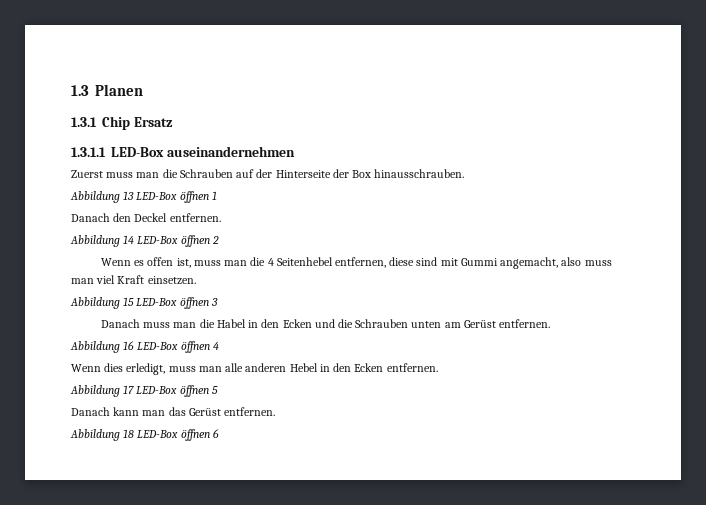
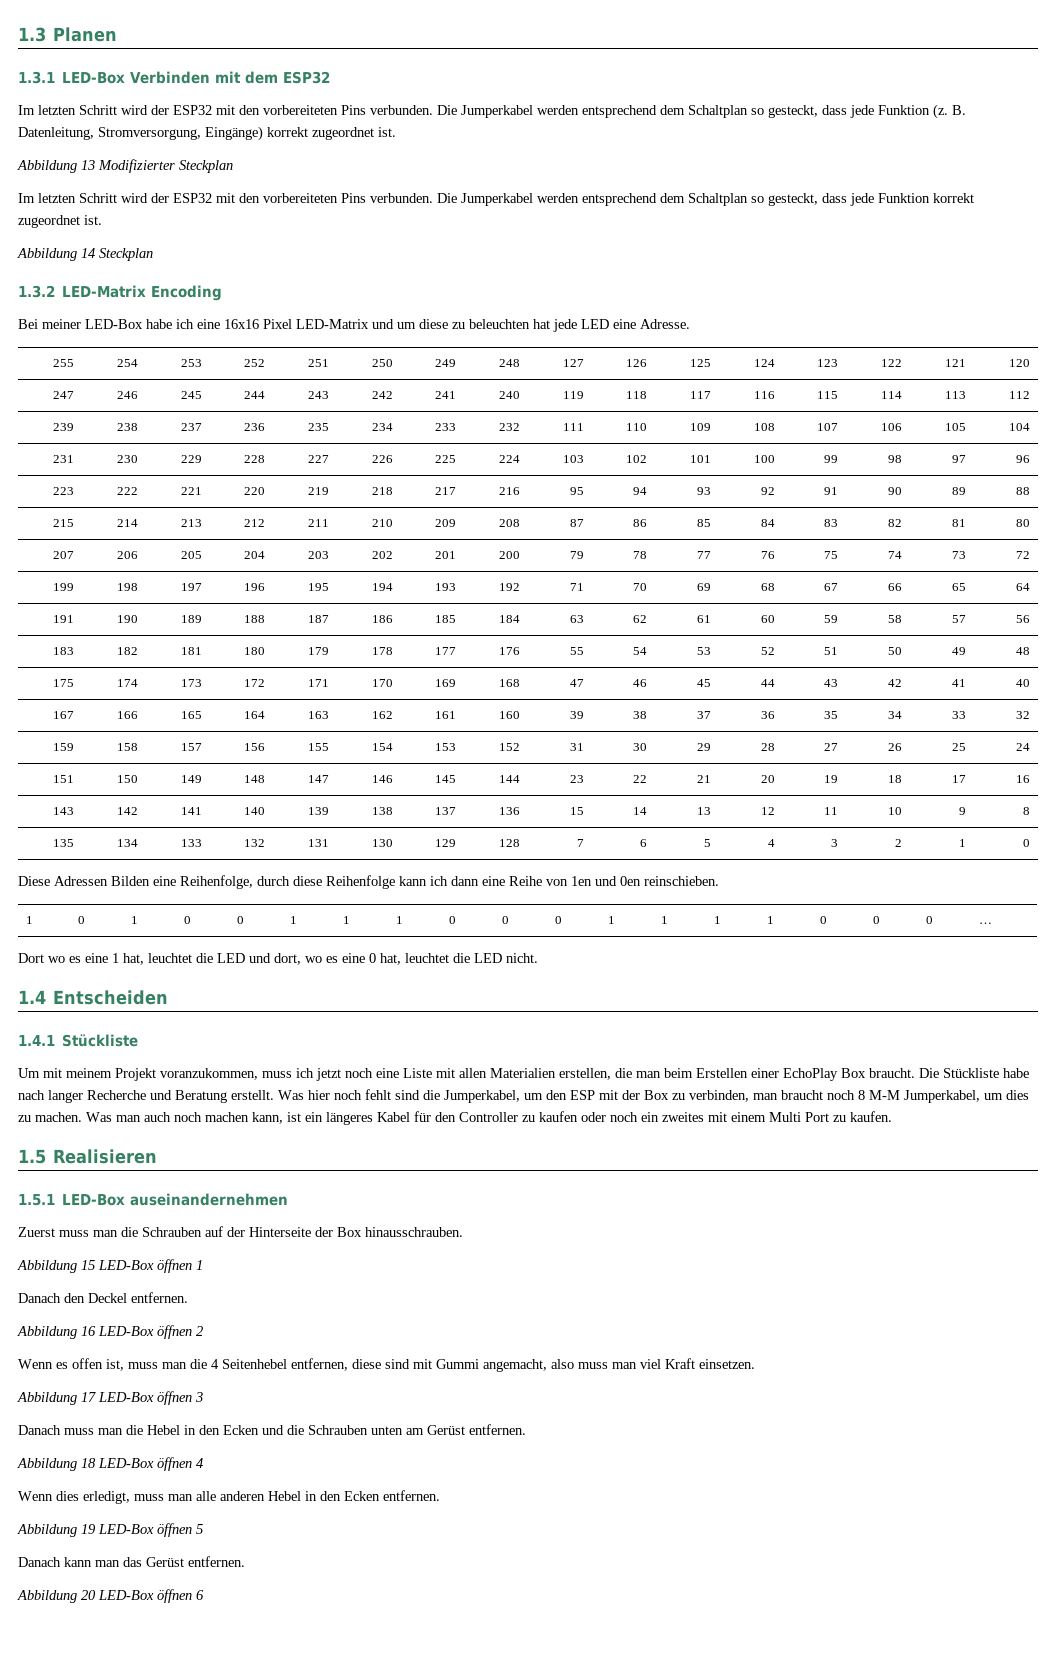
- 1.3.1 Chip Ersatz
- 1.3.1.1 LED-Box auseinandernehmen
+ 1.3.1 LED-Box Verbinden mit dem ESP32
+ Im letzten Schritt wird der ESP32 mit den vorbereiteten Pins verbunden. Die Jumperkabel werden entsprechend dem Schaltplan so gesteckt, dass jede Funktion (z. B. Datenleitung, Stromversorgung, Eingänge) korrekt zugeordnet ist.
+ Abbildung 13 Modifizierter Steckplan
+ Im letzten Schritt wird der ESP32 mit den vorbereiteten Pins verbunden. Die Jumperkabel werden entsprechend dem Schaltplan so gesteckt, dass jede Funktion korrekt zugeordnet ist.
+ Abbildung 14 Steckplan
+ 1.3.2 LED-Matrix Encoding
+ Bei meiner LED-Box habe ich eine 16x16 Pixel LED-Matrix und um diese zu beleuchten hat jede LED eine Adresse.
+ 255 | 254 | 253 | 252 | 251 | 250 | 249 | 248 | 127 | 126 | 125 | 124 | 123 | 122 | 121 | 120
+ 247 | 246 | 245 | 244 | 243 | 242 | 241 | 240 | 119 | 118 | 117 | 116 | 115 | 114 | 113 | 112
+ 239 | 238 | 237 | 236 | 235 | 234 | 233 | 232 | 111 | 110 | 109 | 108 | 107 | 106 | 105 | 104
+ 231 | 230 | 229 | 228 | 227 | 226 | 225 | 224 | 103 | 102 | 101 | 100 | 99 | 98 | 97 | 96
+ 223 | 222 | 221 | 220 | 219 | 218 | 217 | 216 | 95 | 94 | 93 | 92 | 91 | 90 | 89 | 88
+ 215 | 214 | 213 | 212 | 211 | 210 | 209 | 208 | 87 | 86 | 85 | 84 | 83 | 82 | 81 | 80
+ 207 | 206 | 205 | 204 | 203 | 202 | 201 | 200 | 79 | 78 | 77 | 76 | 75 | 74 | 73 | 72
+ 199 | 198 | 197 | 196 | 195 | 194 | 193 | 192 | 71 | 70 | 69 | 68 | 67 | 66 | 65 | 64
+ 191 | 190 | 189 | 188 | 187 | 186 | 185 | 184 | 63 | 62 | 61 | 60 | 59 | 58 | 57 | 56
+ 183 | 182 | 181 | 180 | 179 | 178 | 177 | 176 | 55 | 54 | 53 | 52 | 51 | 50 | 49 | 48
+ 175 | 174 | 173 | 172 | 171 | 170 | 169 | 168 | 47 | 46 | 45 | 44 | 43 | 42 | 41 | 40
+ 167 | 166 | 165 | 164 | 163 | 162 | 161 | 160 | 39 | 38 | 37 | 36 | 35 | 34 | 33 | 32
+ 159 | 158 | 157 | 156 | 155 | 154 | 153 | 152 | 31 | 30 | 29 | 28 | 27 | 26 | 25 | 24
+ 151 | 150 | 149 | 148 | 147 | 146 | 145 | 144 | 23 | 22 | 21 | 20 | 19 | 18 | 17 | 16
+ 143 | 142 | 141 | 140 | 139 | 138 | 137 | 136 | 15 | 14 | 13 | 12 | 11 | 10 | 9 | 8
+ 135 | 134 | 133 | 132 | 131 | 130 | 129 | 128 | 7 | 6 | 5 | 4 | 3 | 2 | 1 | 0
+ Diese Adressen Bilden eine Reihenfolge, durch diese Reihenfolge kann ich dann eine Reihe von 1en und 0en reinschieben.
+ 1 | 0 | 1 | 0 | 0 | 1 | 1 | 1 | 0 | 0 | 0 | 1 | 1 | 1 | 1 | 0 | 0 | 0 | …
+ Dort wo es eine 1 hat, leuchtet die LED und dort, wo es eine 0 hat, leuchtet die LED nicht.
+ 1.4 Entscheiden
+ 1.4.1 Stückliste
+ Um mit meinem Projekt voranzukommen, muss ich jetzt noch eine Liste mit allen Materialien erstellen, die man beim Erstellen einer EchoPlay Box braucht. Die Stückliste habe nach langer Recherche und Beratung erstellt. Was hier noch fehlt sind die Jumperkabel, um den ESP mit der Box zu verbinden, man braucht noch 8 M-M Jumperkabel, um dies zu machen. Was man auch noch machen kann, ist ein längeres Kabel für den Controller zu kaufen oder noch ein zweites mit einem Multi Port zu kaufen.
+ 1.5 Realisieren
+ 1.5.1 LED-Box auseinandernehmen
- Abbildung 13 LED-Box öffnen 1
+ Abbildung 15 LED-Box öffnen 1
- Abbildung 14 LED-Box öffnen 2
+ Abbildung 16 LED-Box öffnen 2
- Abbildung 15 LED-Box öffnen 3
+ Abbildung 17 LED-Box öffnen 3
- Danach muss man die Habel in den Ecken und die Schrauben unten am Gerüst entfernen.
+ Danach muss man die Hebel in den Ecken und die Schrauben unten am Gerüst entfernen.
- Abbildung 16 LED-Box öffnen 4
+ Abbildung 18 LED-Box öffnen 4
- Abbildung 17 LED-Box öffnen 5
+ Abbildung 19 LED-Box öffnen 5
- Abbildung 18 LED-Box öffnen 6
+ Abbildung 20 LED-Box öffnen 6

